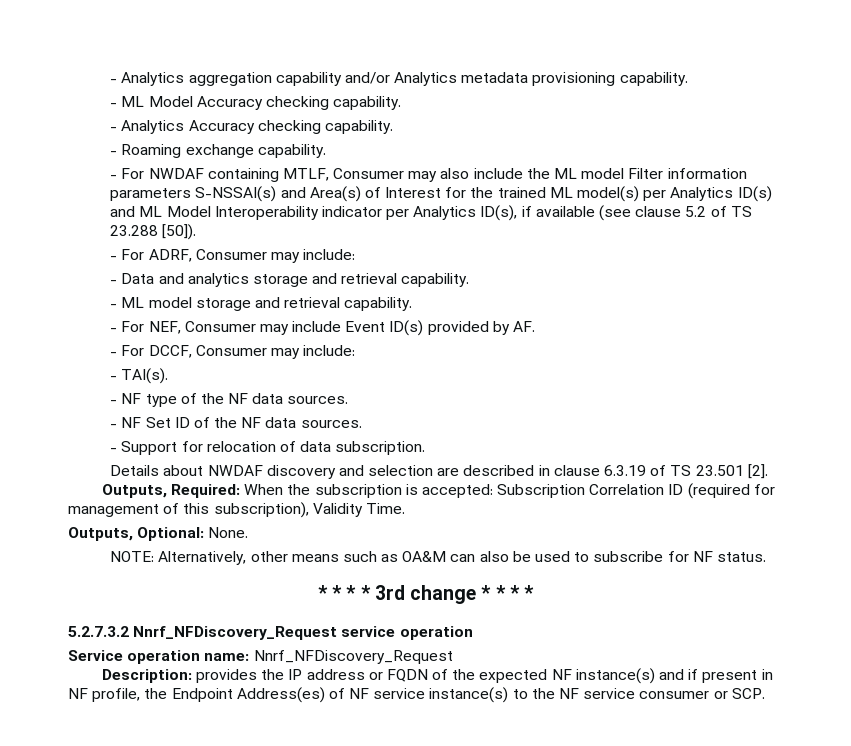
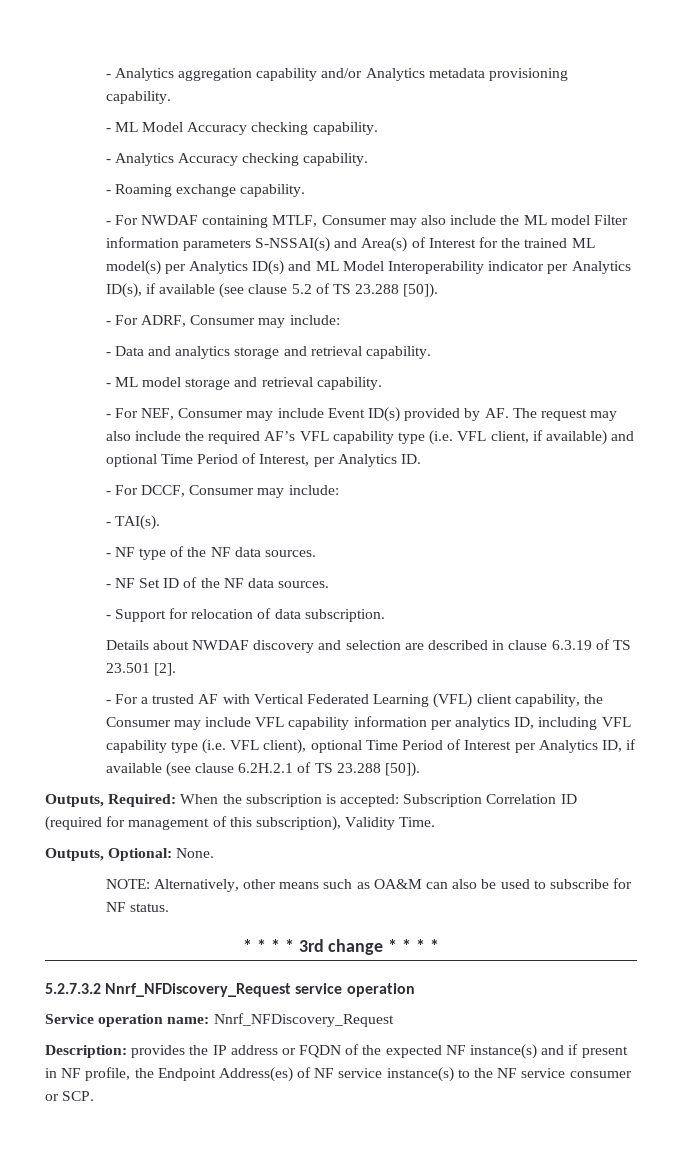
- - For NEF, Consumer may include Event ID(s) provided by AF.
+ - For NEF, Consumer may include Event ID(s) provided by AF. The request may also include the required AF’s VFL capability type (i.e. VFL client, if available) and optional Time Period of Interest, per Analytics ID.
+ - For a trusted AF with Vertical Federated Learning (VFL) client capability, the Consumer may include VFL capability information per analytics ID, including VFL capability type (i.e. VFL client), optional Time Period of Interest per Analytics ID, if available (see clause 6.2H.2.1 of TS 23.288 [50]).

